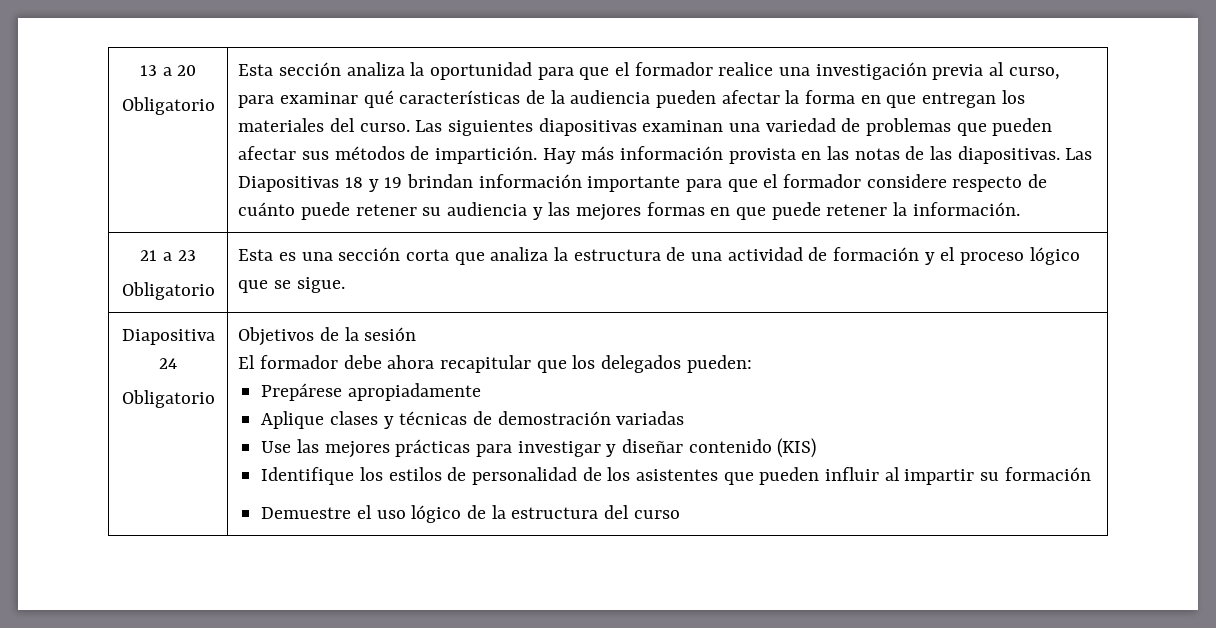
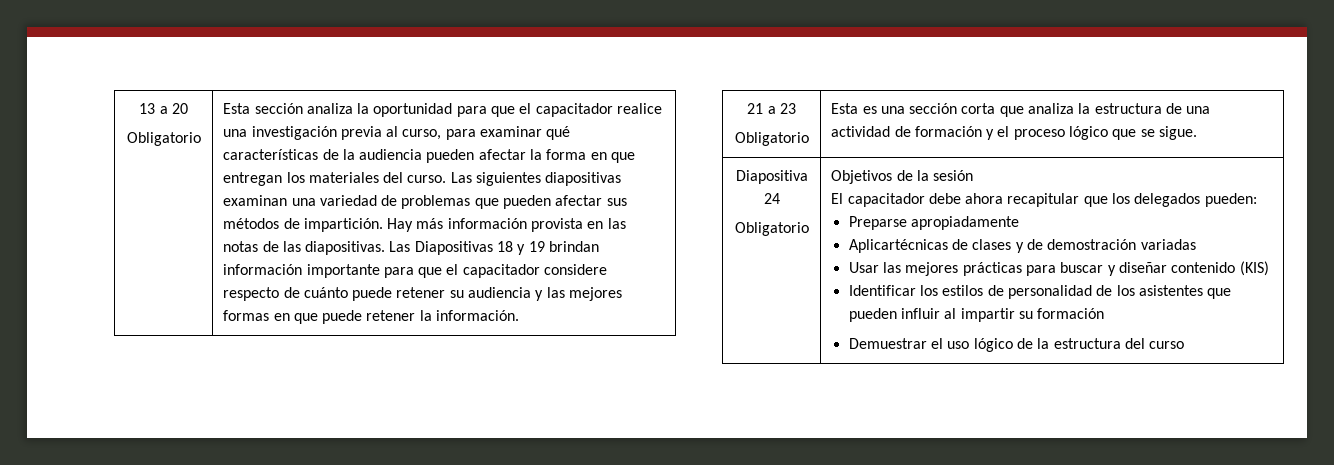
- Esta sección analiza la oportunidad para que el formador realice una investigación previa al curso, para examinar qué características de la audiencia pueden afectar la forma en que entregan los materiales del curso.
+ Esta sección analiza la oportunidad para que el capacitador realice una investigación previa al curso, para examinar qué características de la audiencia pueden afectar la forma en que entregan los materiales del curso.
- Las Diapositivas 18 y 19 brindan información importante para que el formador considere respecto de cuánto puede retener su audiencia y las mejores formas en que puede retener la información.
+ Las Diapositivas 18 y 19 brindan información importante para que el capacitador considere respecto de cuánto puede retener su audiencia y las mejores formas en que puede retener la información.
- El formador debe ahora recapitular que los delegados pueden:
+ El capacitador debe ahora recapitular que los delegados pueden:
- Prepárese apropiadamente
+ Preparse apropiadamente
- Aplique clases y técnicas de demostración variadas
+ Aplicartécnicas de clases y de demostración variadas
- Use las mejores prácticas para investigar y diseñar contenido (KIS)
+ Usar las mejores prácticas para buscar y diseñar contenido (KIS)
- Identifique los estilos de personalidad de los asistentes que pueden influir al impartir su formación
+ Identificar los estilos de personalidad de los asistentes que pueden influir al impartir su formación
- Demuestre el uso lógico de la estructura del curso
+ Demuestrar el uso lógico de la estructura del curso

